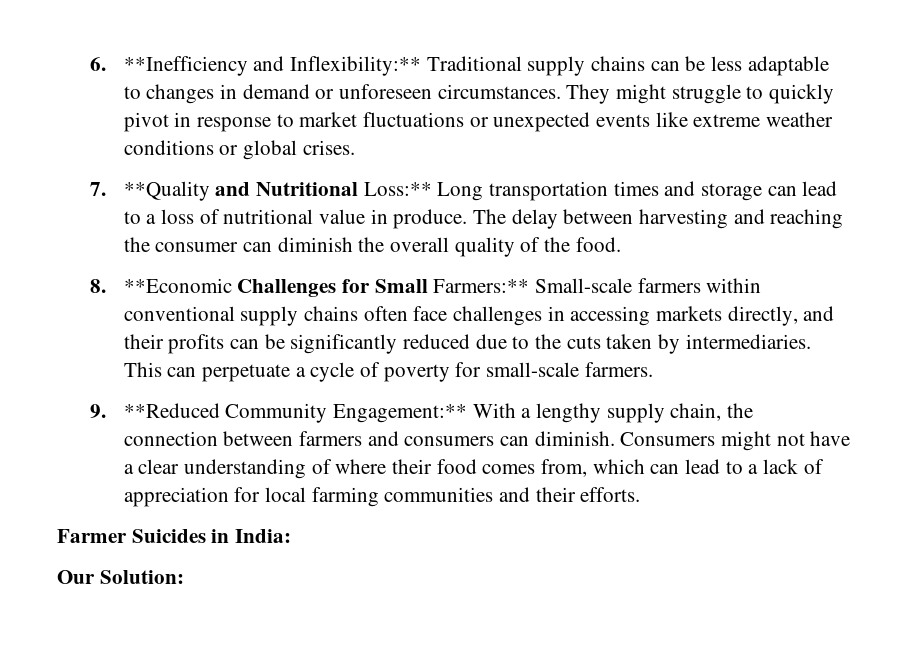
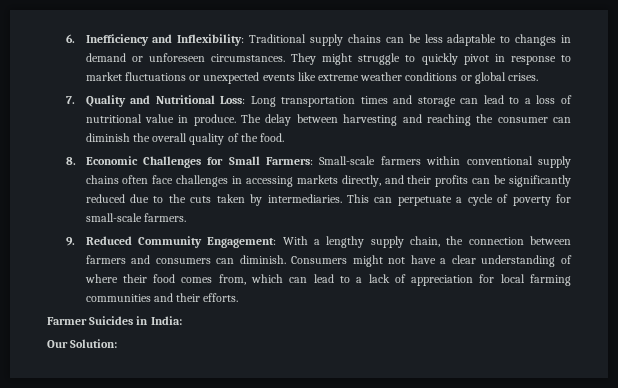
- 6. **Inefficiency and Inflexibility:** Traditional supply chains can be less adaptable to changes in demand or unforeseen circumstances.
+ 6. Inefficiency and Inflexibility: Traditional supply chains can be less adaptable to changes in demand or unforeseen circumstances.
- 7. **Quality and Nutritional Loss:** Long transportation times and storage can lead to a loss of nutritional value in produce.
+ 7. Quality and Nutritional Loss: Long transportation times and storage can lead to a loss of nutritional value in produce.
- 8. **Economic Challenges for Small Farmers:** Small-scale farmers within conventional supply chains often face challenges in accessing markets directly, and their profits can be significantly reduced due to the cuts taken by intermediaries.
+ 8. Economic Challenges for Small Farmers: Small-scale farmers within conventional supply chains often face challenges in accessing markets directly, and their profits can be significantly reduced due to the cuts taken by intermediaries.
- 9. **Reduced Community Engagement:** With a lengthy supply chain, the connection between farmers and consumers can diminish.
+ 9. Reduced Community Engagement: With a lengthy supply chain, the connection between farmers and consumers can diminish.

